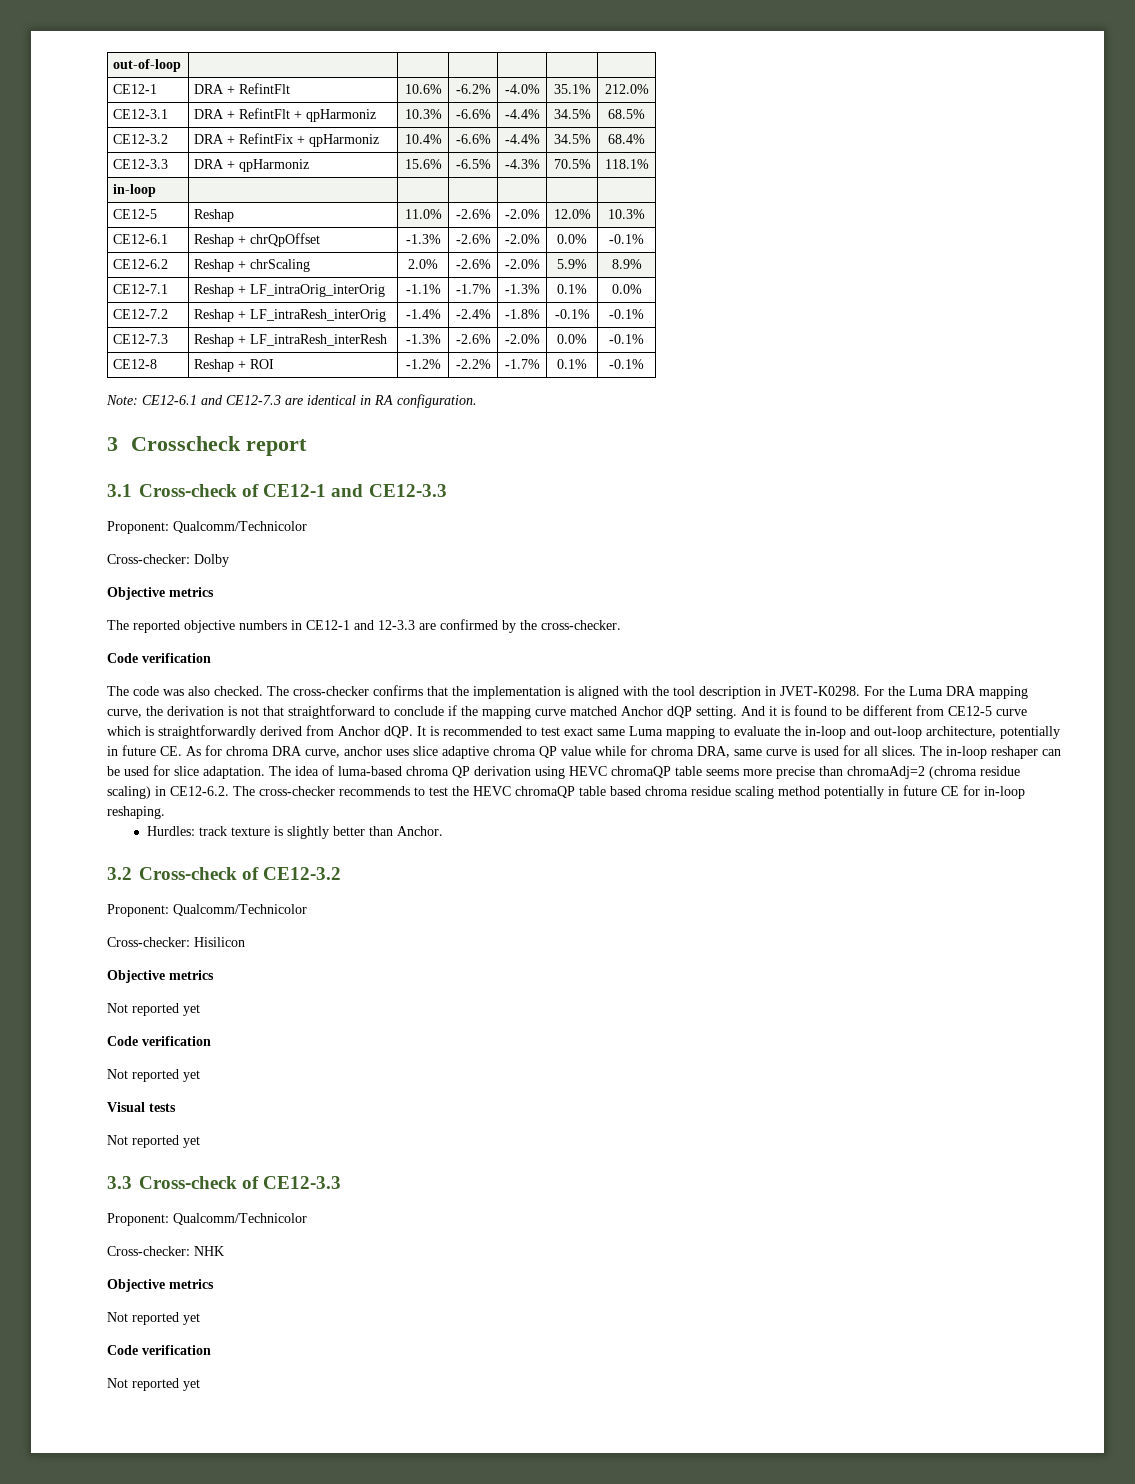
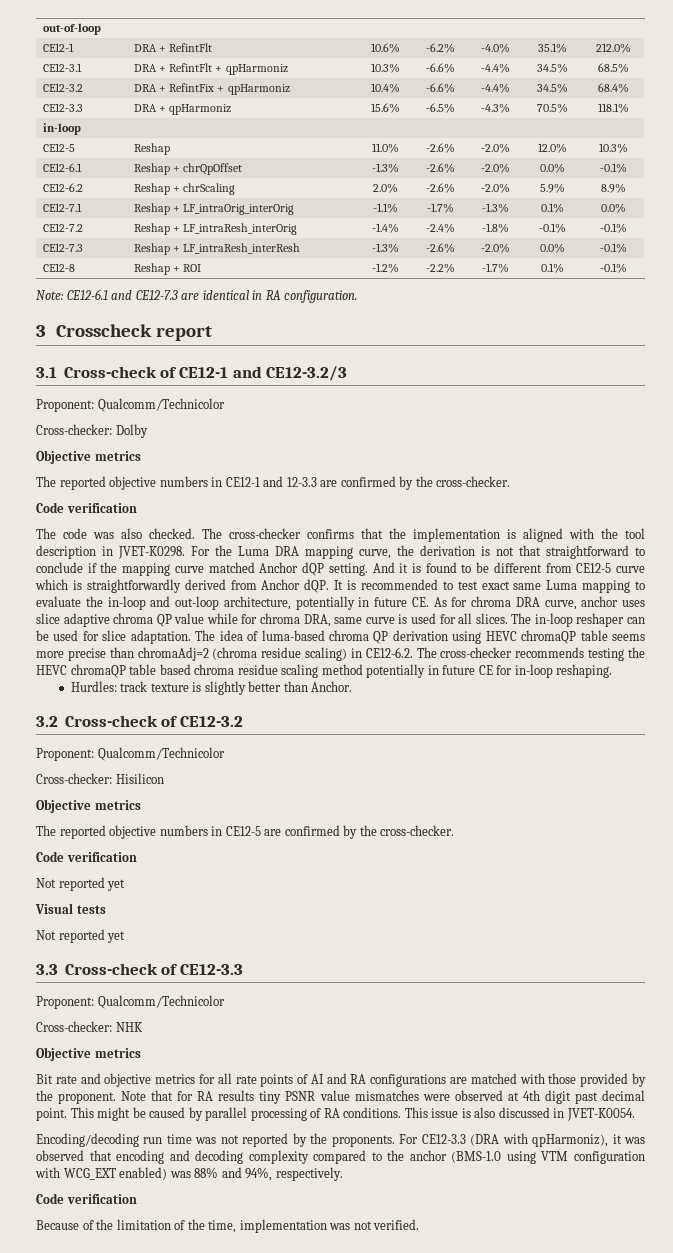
- 3.1 Cross-check of CE12-1 and CE12-3.3
+ 3.1 Cross-check of CE12-1 and CE12-3.2/3
- The idea of luma-based chroma QP derivation using HEVC chromaQP table seems more precise than chromaAdj=2 (chroma residue scaling) in CE12-6.2. The cross-checker recommends to test the HEVC chromaQP table based chroma residue scaling method potentially in future CE for in-loop reshaping.
+ The idea of luma-based chroma QP derivation using HEVC chromaQP table seems more precise than chromaAdj=2 (chroma residue scaling) in CE12-6.2. The cross-checker recommends testing the HEVC chromaQP table based chroma residue scaling method potentially in future CE for in-loop reshaping.
  Cross-checker: Hisilicon
  Objective metrics
- Not reported yet
+ The reported objective numbers in CE12-5 are confirmed by the cross-checker.
  Cross-checker: NHK
  Objective metrics
- Not reported yet
+ Bit rate and objective metrics for all rate points of AI and RA configurations are matched with those provided by the proponent. Note that for RA results tiny PSNR value mismatches were observed at 4th digit past decimal point. This might be caused by parallel processing of RA conditions. This issue is also discussed in JVET-K0054.
+ Encoding/decoding run time was not reported by the proponents. For CE12-3.3 (DRA with qpHarmoniz), it was observed that encoding and decoding complexity compared to the anchor (BMS-1.0 using VTM configuration with WCG_EXT enabled) was 88% and 94%, respectively.
  Code verification
- Not reported yet
+ Because of the limitation of the time, implementation was not verified.

